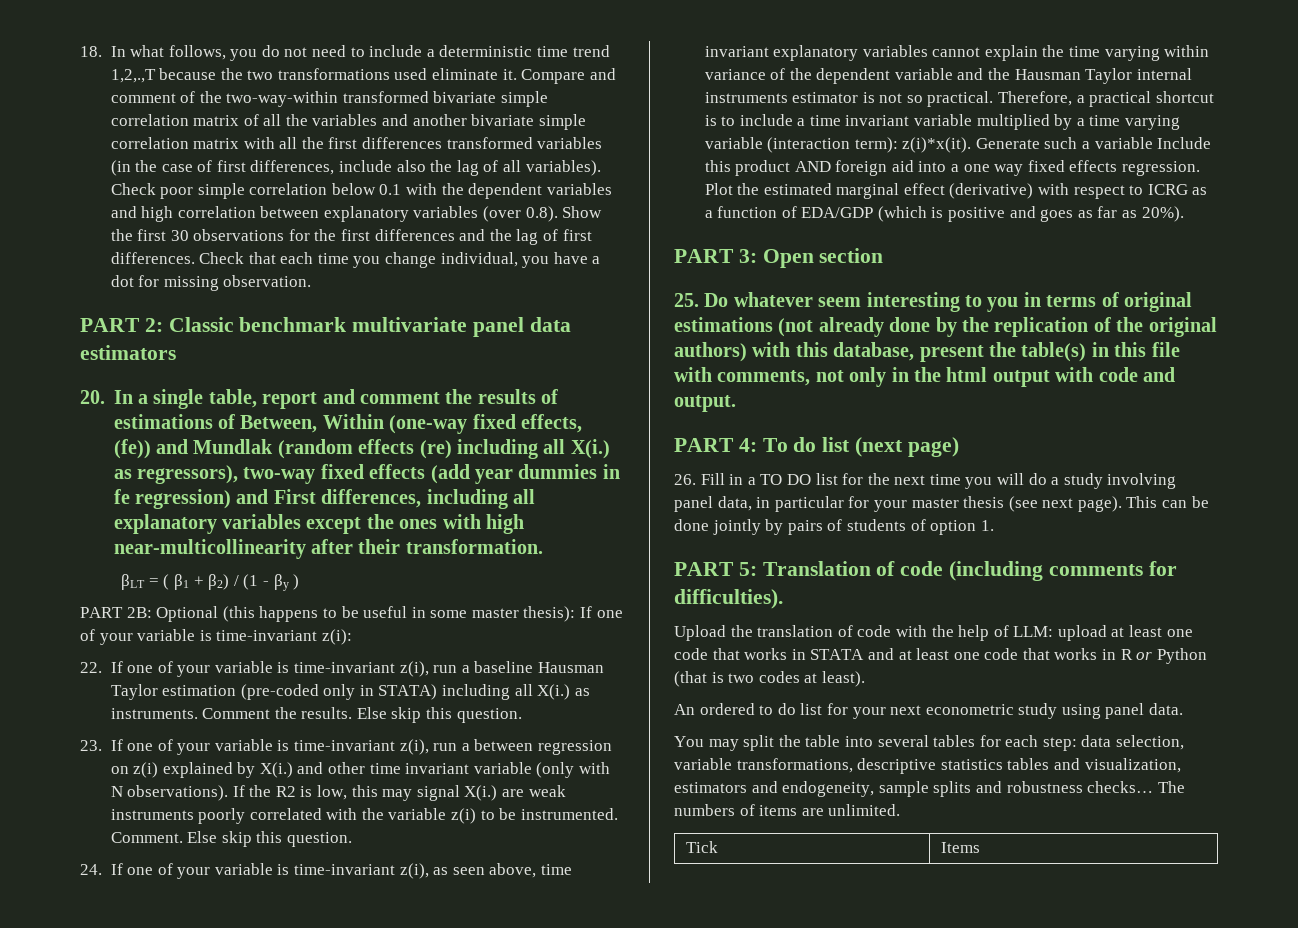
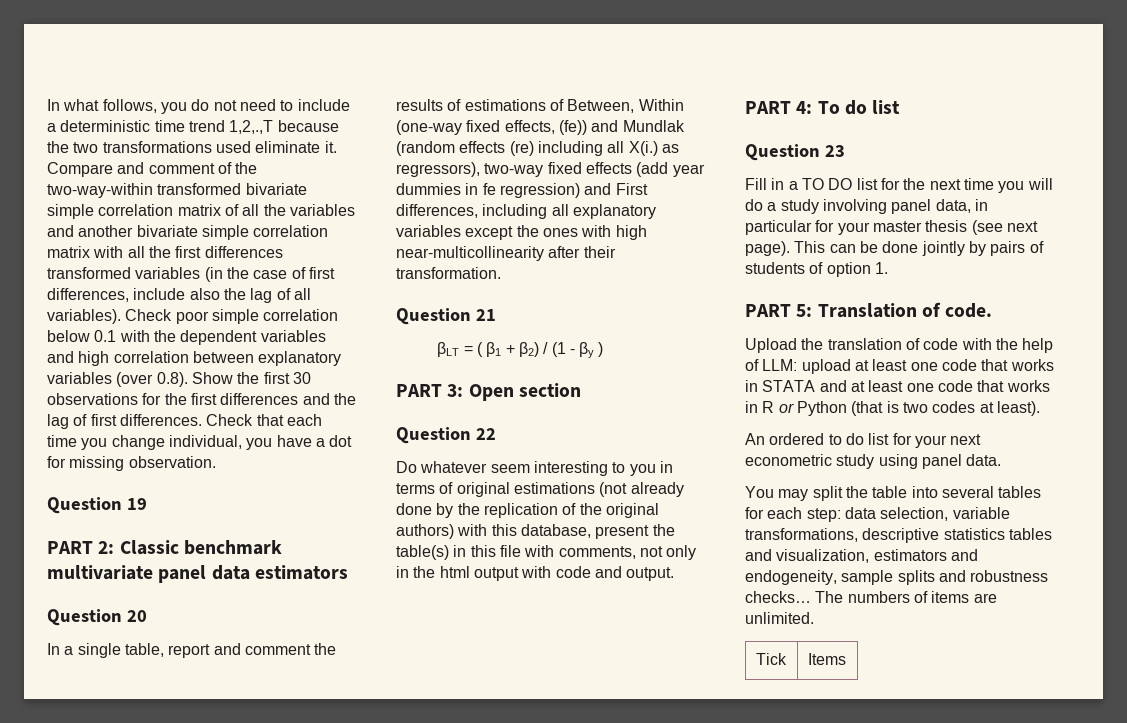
- 18. In what follows, you do not need to include a deterministic time trend 1,2,.,T because the two transformations used eliminate it.
+ In what follows, you do not need to include a deterministic time trend 1,2,.,T because the two transformations used eliminate it.
+ Question 19
- 20. In a single table, report and comment the results of estimations of Between, Within (one-way fixed effects, (fe)) and Mundlak (random effects (re) including all X(i.) as regressors), two-way fixed effects (add year dummies in fe regression) and First differences, including all explanatory variables except the ones with high near-multicollinearity after their transformation.
+ Question 20
+ In a single table, report and comment the results of estimations of Between, Within (one-way fixed effects, (fe)) and Mundlak (random effects (re) including all X(i.) as regressors), two-way fixed effects (add year dummies in fe regression) and First differences, including all explanatory variables except the ones with high near-multicollinearity after their transformation.
+ Question 21
- PART 2B: Optional (this happens to be useful in some master thesis): If one of your variable is time-invariant z(i):
- 22. If one of your variable is time-invariant z(i), run a baseline Hausman Taylor estimation (pre-coded only in STATA) including all X(i.) as instruments. Comment the results. Else skip this question.
- 23. If one of your variable is time-invariant z(i), run a between regression on z(i) explained by X(i.) and other time invariant variable (only with N observations). If the R2 is low, this may signal X(i.) are weak instruments poorly correlated with the variable z(i) to be instrumented. Comment. Else skip this question.
- 24. If one of your variable is time-invariant z(i), as seen above, time invariant explanatory variables cannot explain the time varying within variance of the dependent variable and the Hausman Taylor internal instruments estimator is not so practical. Therefore, a practical shortcut is to include a time invariant variable multiplied by a time varying variable (interaction term): z(i)*x(it). Generate such a variable Include this product AND foreign aid into a one way fixed effects regression. Plot the estimated marginal effect (derivative) with respect to ICRG as a function of EDA/GDP (which is positive and goes as far as 20%).
- 25. Do whatever seem interesting to you in terms of original estimations (not already done by the replication of the original authors) with this database, present the table(s) in this file with comments, not only in the html output with code and output.
+ Question 22
+ Do whatever seem interesting to you in terms of original estimations (not already done by the replication of the original authors) with this database, present the table(s) in this file with comments, not only in the html output with code and output.
- PART 4: To do list (next page)
- 26. Fill in a TO DO list for the next time you will do a study involving panel data, in particular for your master thesis (see next page).
+ PART 4: To do list
+ Question 23
+ Fill in a TO DO list for the next time you will do a study involving panel data, in particular for your master thesis (see next page).
- PART 5: Translation of code (including comments for difficulties).
+ PART 5: Translation of code.

